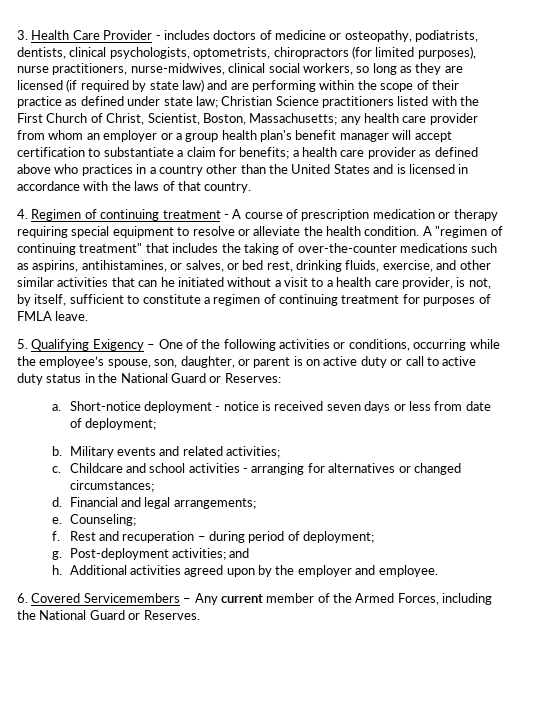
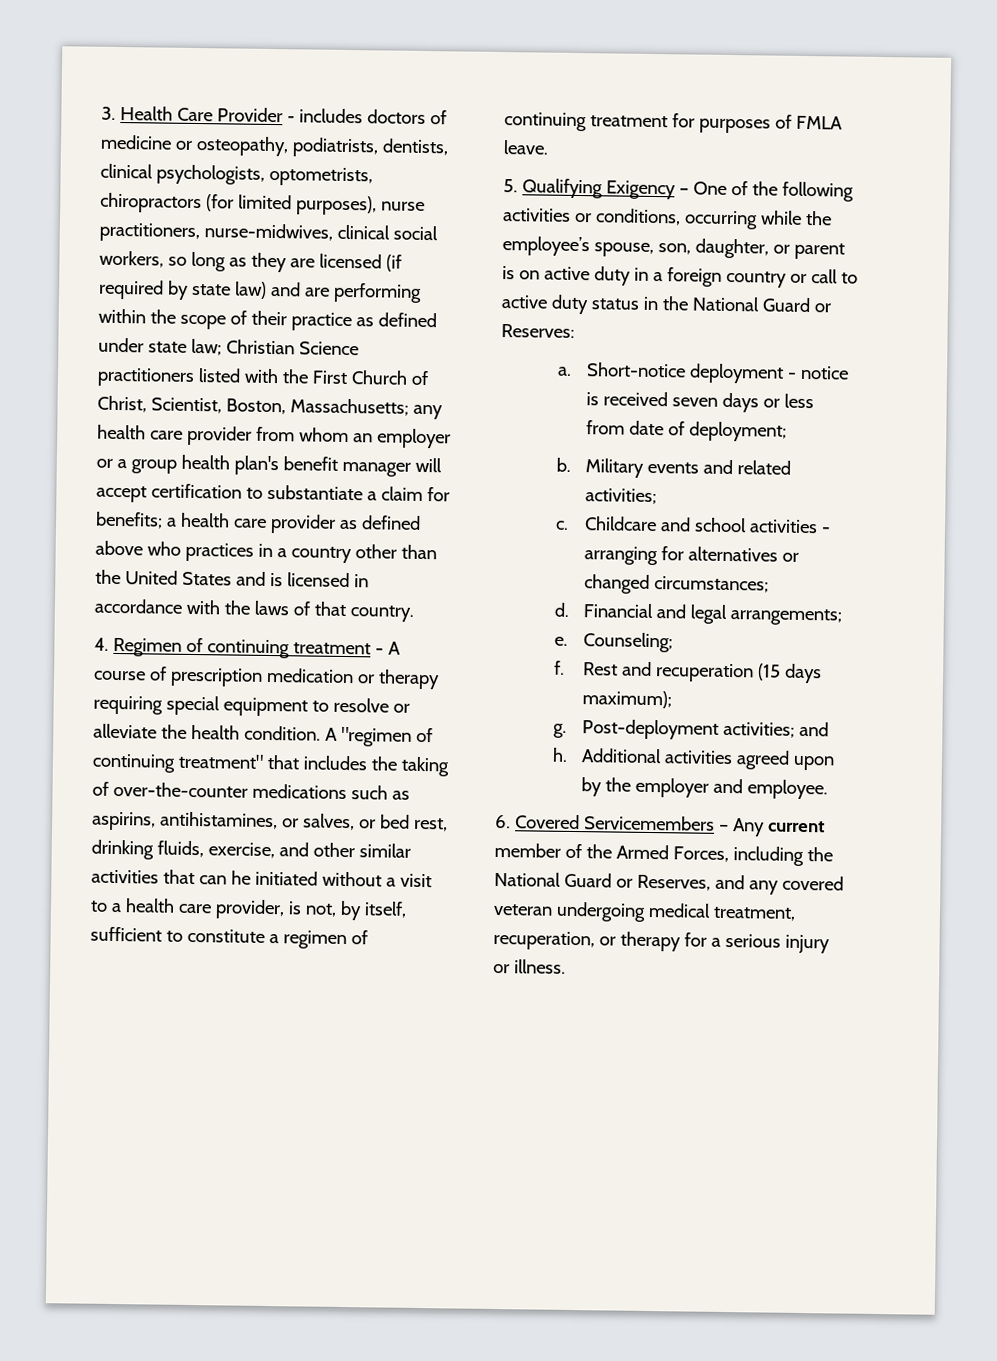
- 5. Qualifying Exigency – One of the following activities or conditions, occurring while the employee’s spouse, son, daughter, or parent is on active duty or call to active duty status in the National Guard or Reserves:
+ 5. Qualifying Exigency – One of the following activities or conditions, occurring while the employee’s spouse, son, daughter, or parent is on active duty in a foreign country or call to active duty status in the National Guard or Reserves:
- Rest and recuperation – during period of deployment;
+ Rest and recuperation (15 days maximum);
- 6. Covered Servicemembers – Any current member of the Armed Forces, including the National Guard or Reserves.
+ 6. Covered Servicemembers – Any current member of the Armed Forces, including the National Guard or Reserves, and any covered veteran undergoing medical treatment, recuperation, or therapy for a serious injury or illness.

